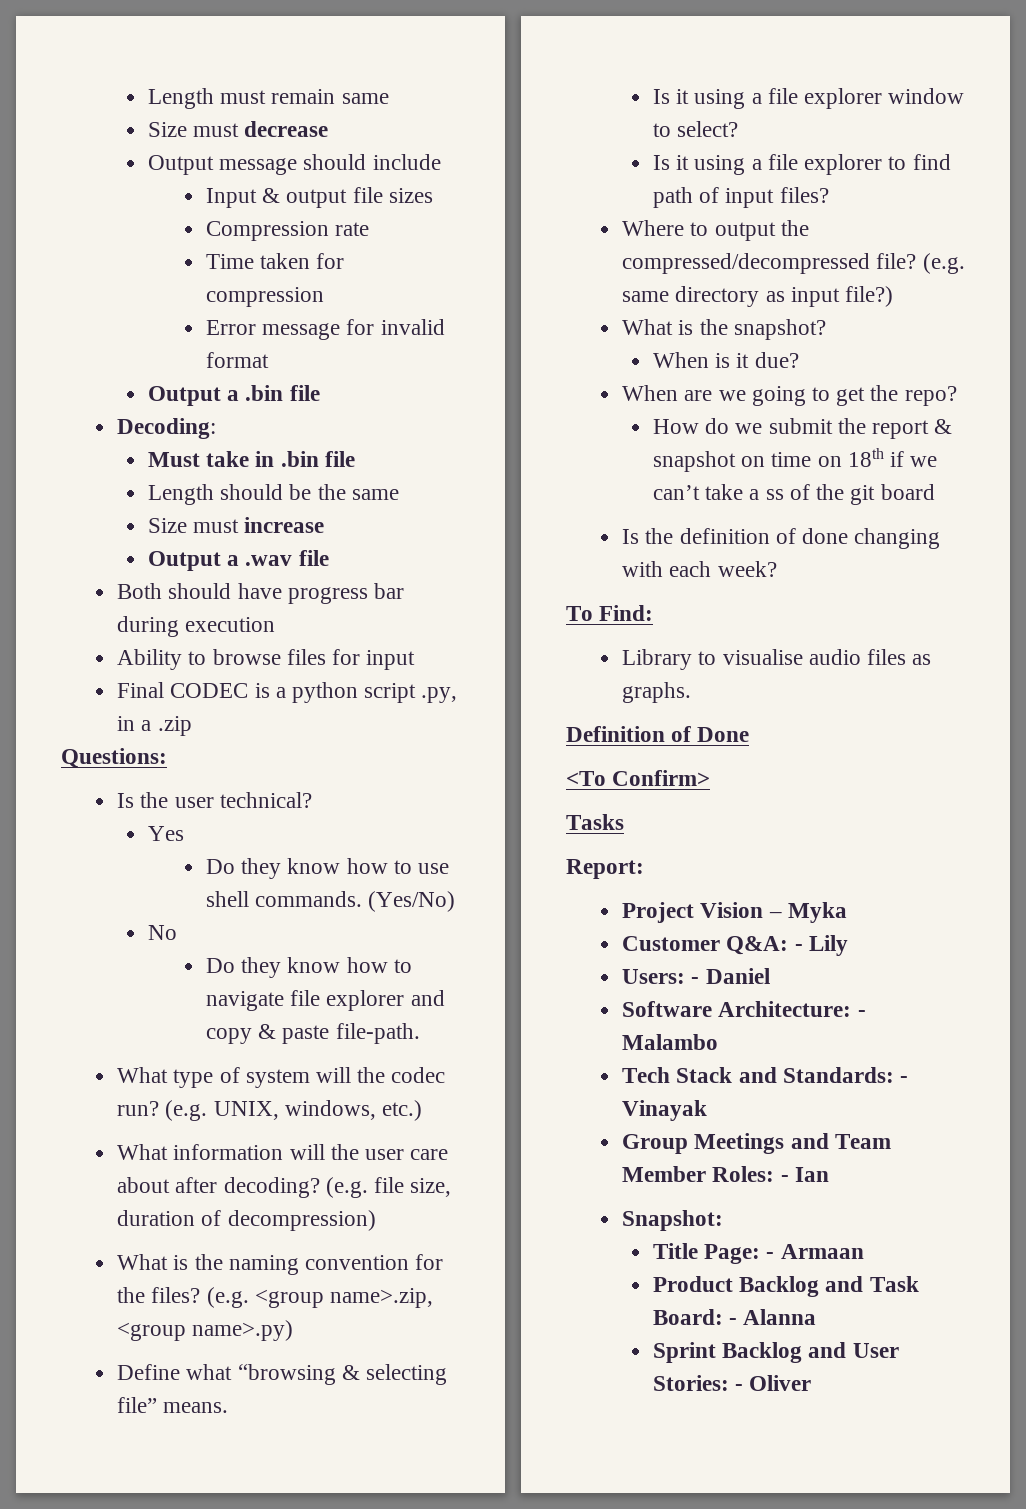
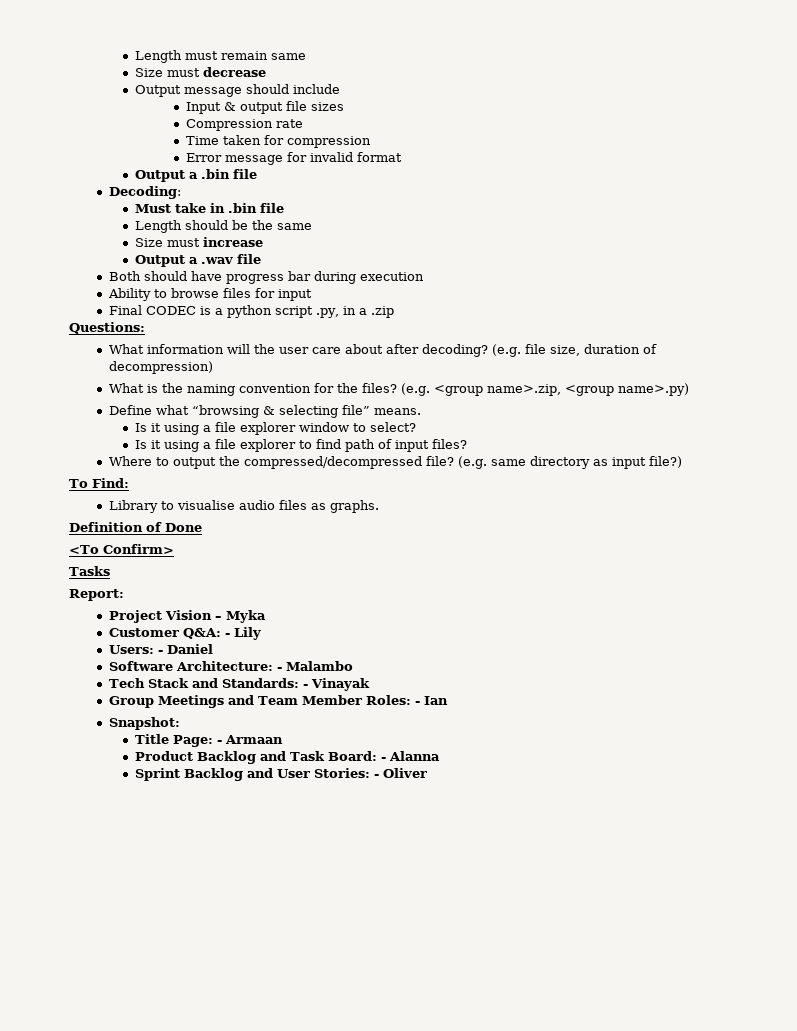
- Is the user technical?
- Yes
- Do they know how to use shell commands. (Yes/No)
- No
- Do they know how to navigate file explorer and copy & paste file-path.
- What type of system will the codec run? (e.g. UNIX, windows, etc.)
- What is the snapshot?
- When is it due?
- When are we going to get the repo?
- How do we submit the report & snapshot on time on 18th if we can’t take a ss of the git board
- Is the definition of done changing with each week?

